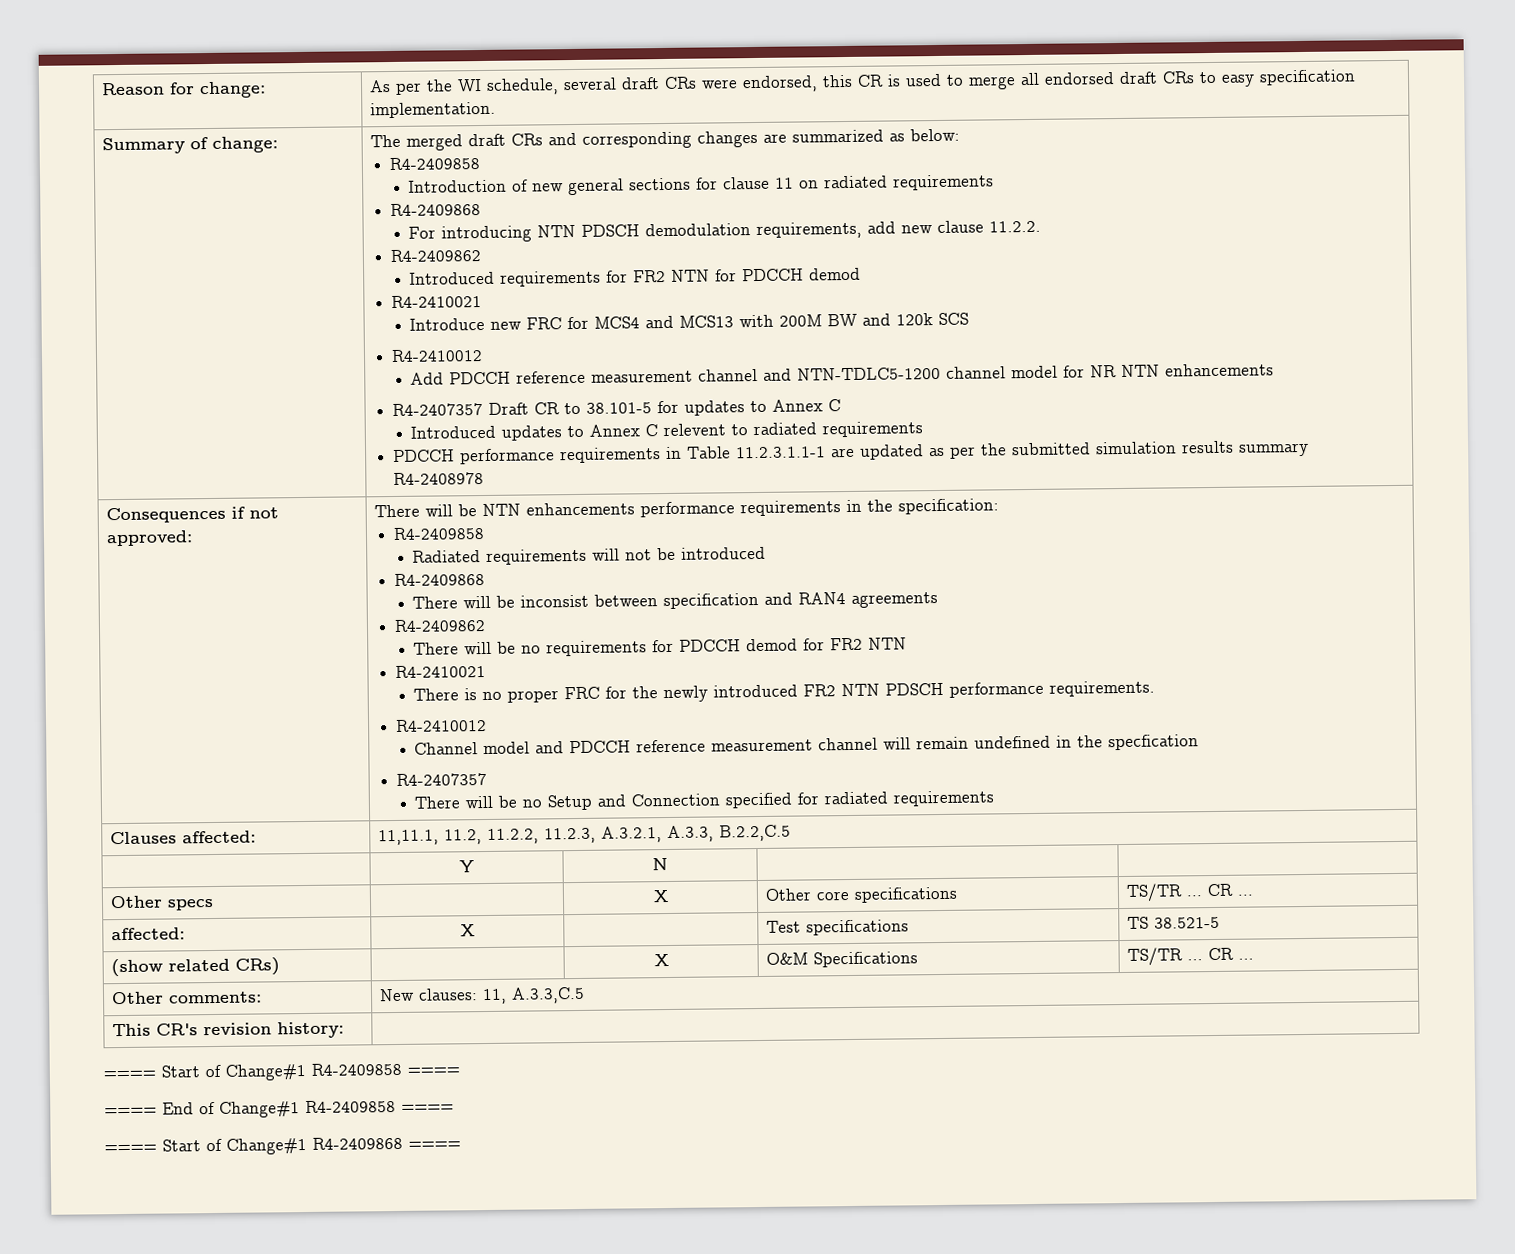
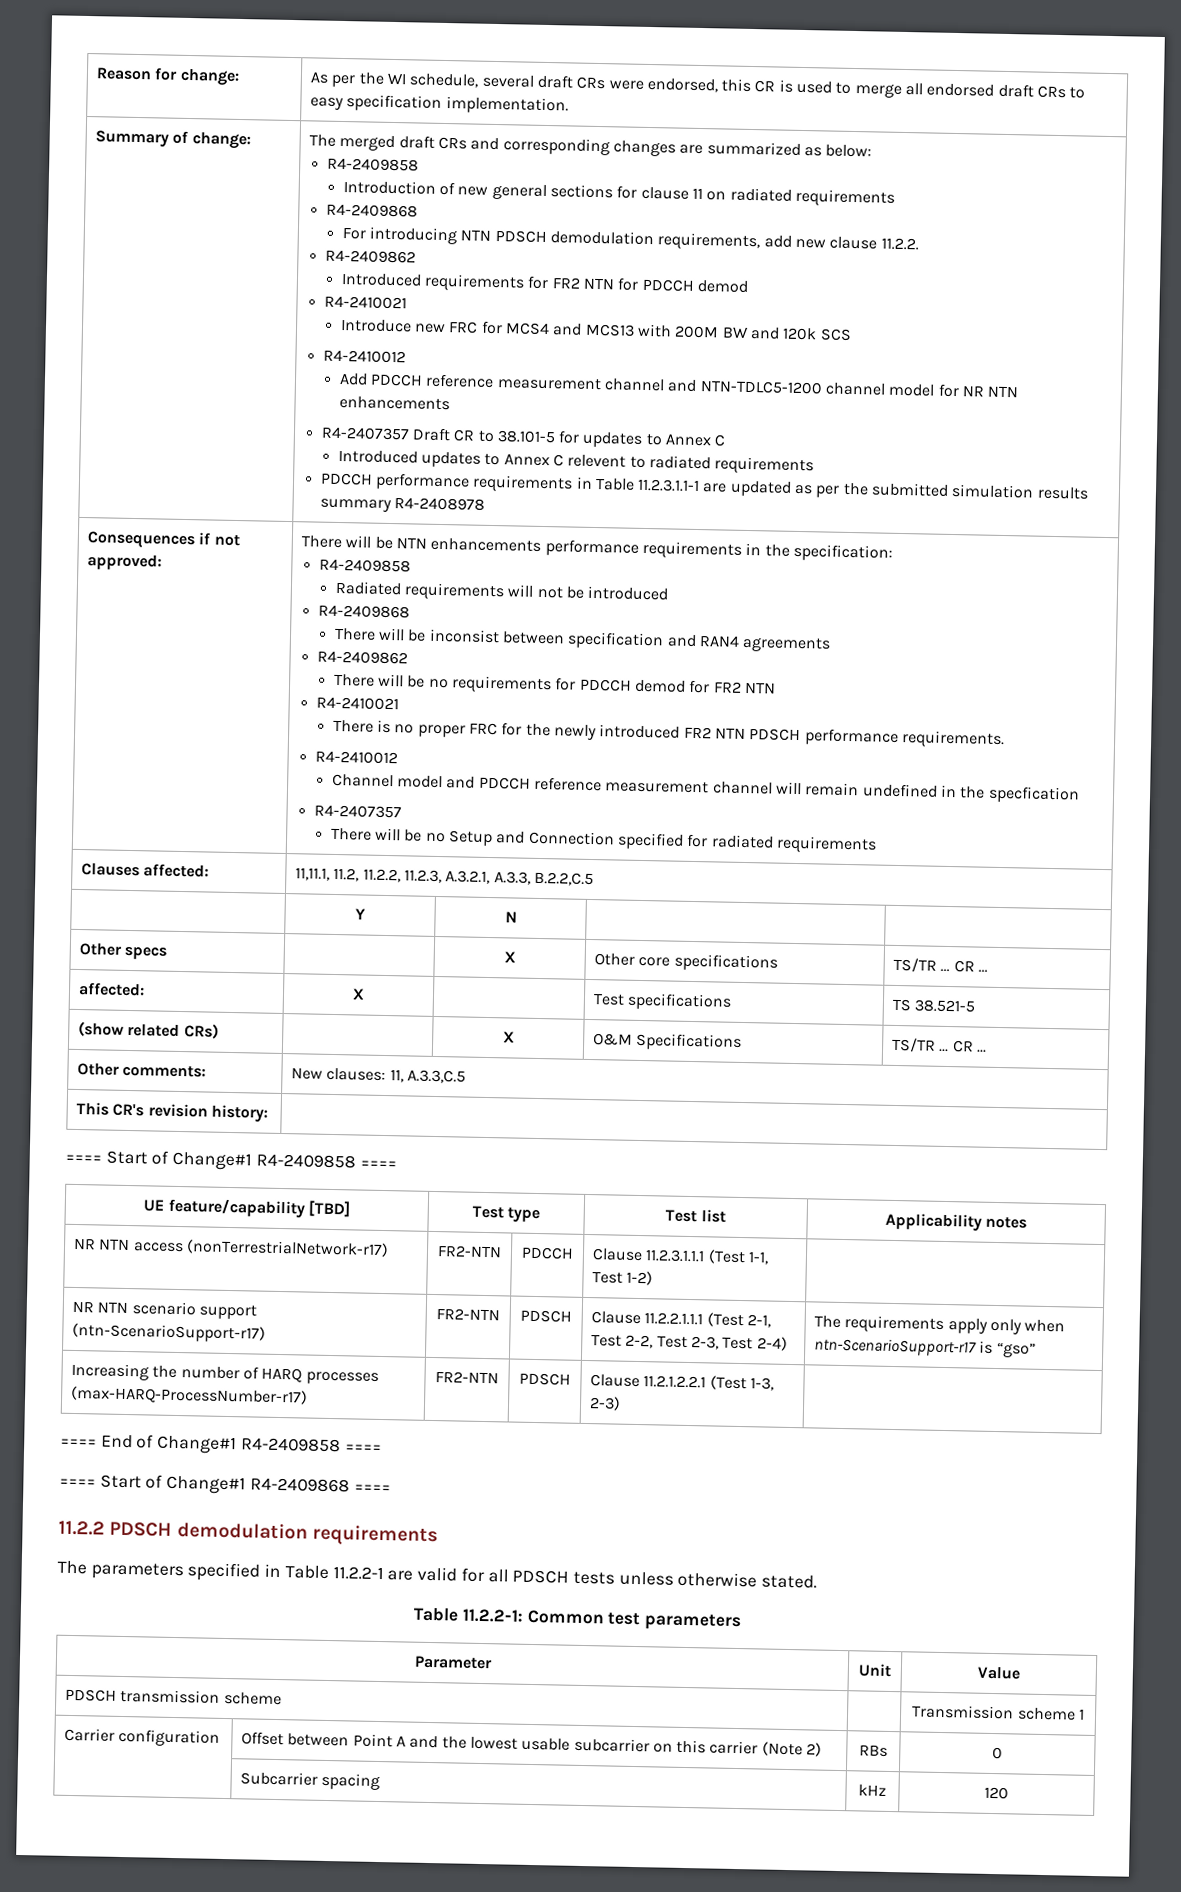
+ UE feature/capability [TBD] | Test type | Test list | Applicability notes
+ NR NTN access (nonTerrestrialNetwork-r17) | FR2-NTN | PDCCH | Clause 11.2.3.1.1.1 (Test 1-1, Test 1-2) |
+ NR NTN scenario support (ntn-ScenarioSupport-r17) | FR2-NTN | PDSCH | Clause 11.2.2.1.1.1 (Test 2-1, Test 2-2, Test 2-3, Test 2-4) | The requirements apply only when ntn-ScenarioSupport-r17 is “gso”
+ Increasing the number of HARQ processes (max-HARQ-ProcessNumber-r17) | FR2-NTN | PDSCH | Clause 11.2.1.2.2.1 (Test 1-3, 2-3) |
+ 11.2.2 PDSCH demodulation requirements
+ The parameters specified in Table 11.2.2-1 are valid for all PDSCH tests unless otherwise stated.
+ Table 11.2.2-1: Common test parameters
+ Parameter | Unit | Value
+ PDSCH transmission scheme | | Transmission scheme 1
+ Carrier configuration | Offset between Point A and the lowest usable subcarrier on this carrier (Note 2) | RBs | 0
+ | Subcarrier spacing | kHz | 120

